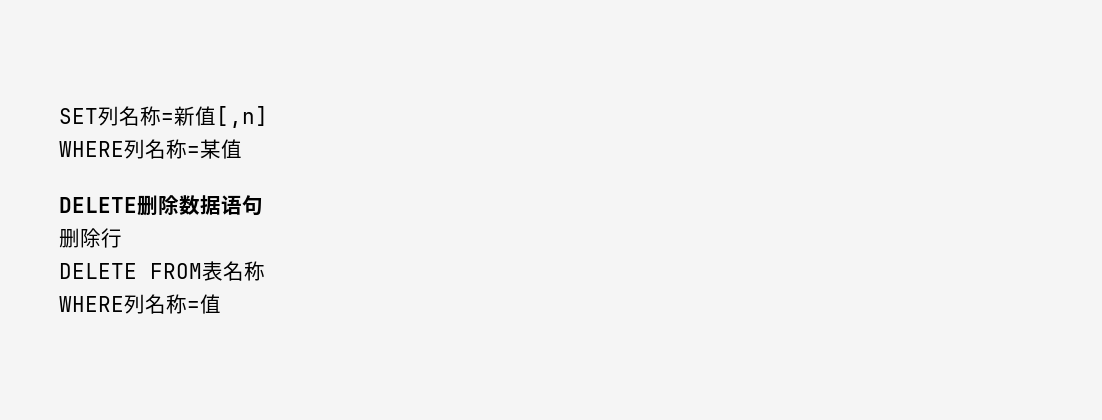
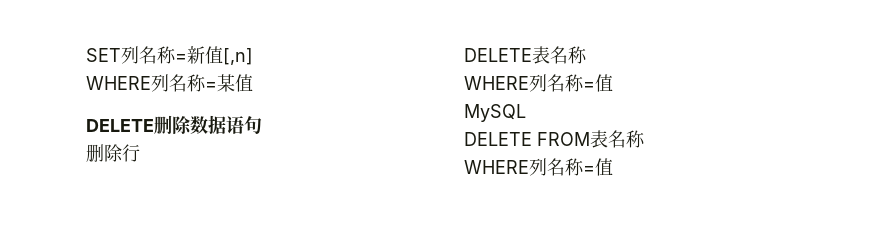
+ DELETE表名称
+ WHERE列名称=值
+ MySQL

